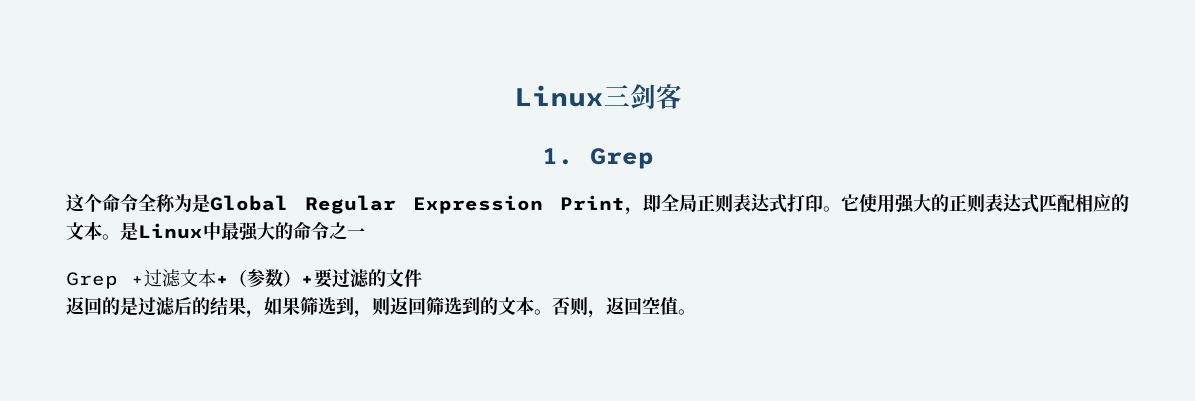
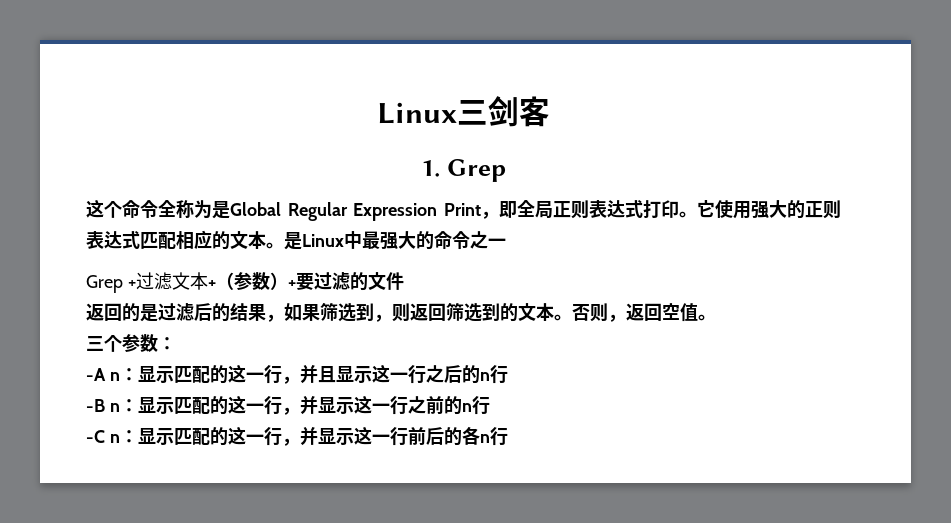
+ 三个参数：
+ -A n：显示匹配的这一行，并且显示这一行之后的n行
+ -B n：显示匹配的这一行，并显示这一行之前的n行
+ -C n：显示匹配的这一行，并显示这一行前后的各n行

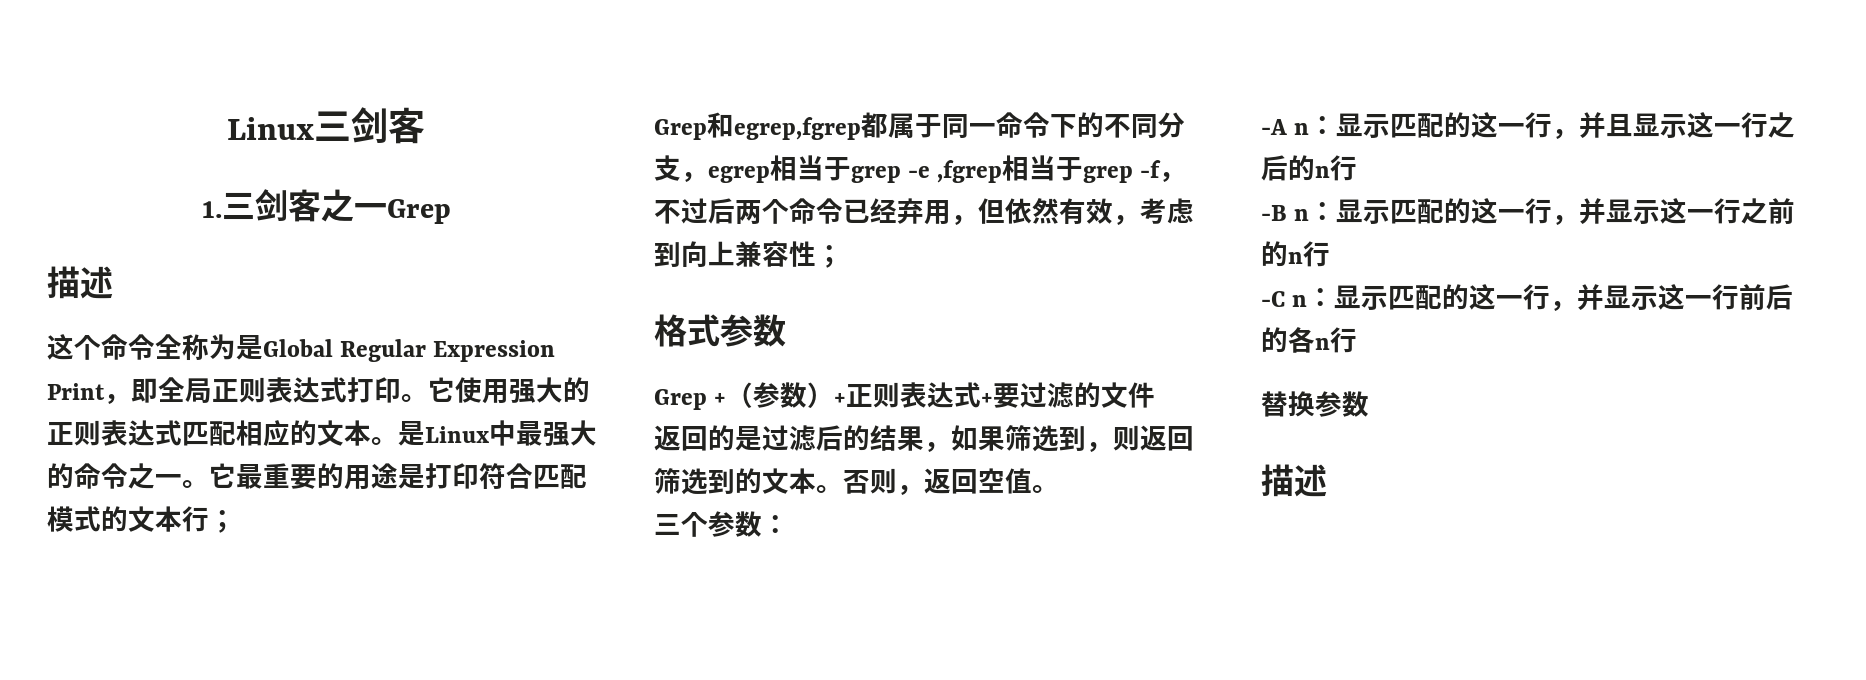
- 1. Grep
+ 1.三剑客之一Grep
+ 描述
- 是Linux中最强大的命令之一
- Grep +过滤文本+（参数）+要过滤的文件
+ 是Linux中最强大的命令之一。它最重要的用途是打印符合匹配模式的文本行；
+ Grep和egrep,fgrep都属于同一命令下的不同分支，egrep相当于grep -e ,fgrep相当于grep -f，不过后两个命令已经弃用，但依然有效，考虑到向上兼容性；
+ 格式参数
+ Grep +（参数）+正则表达式+要过滤的文件
+ 替换参数
+ 描述

